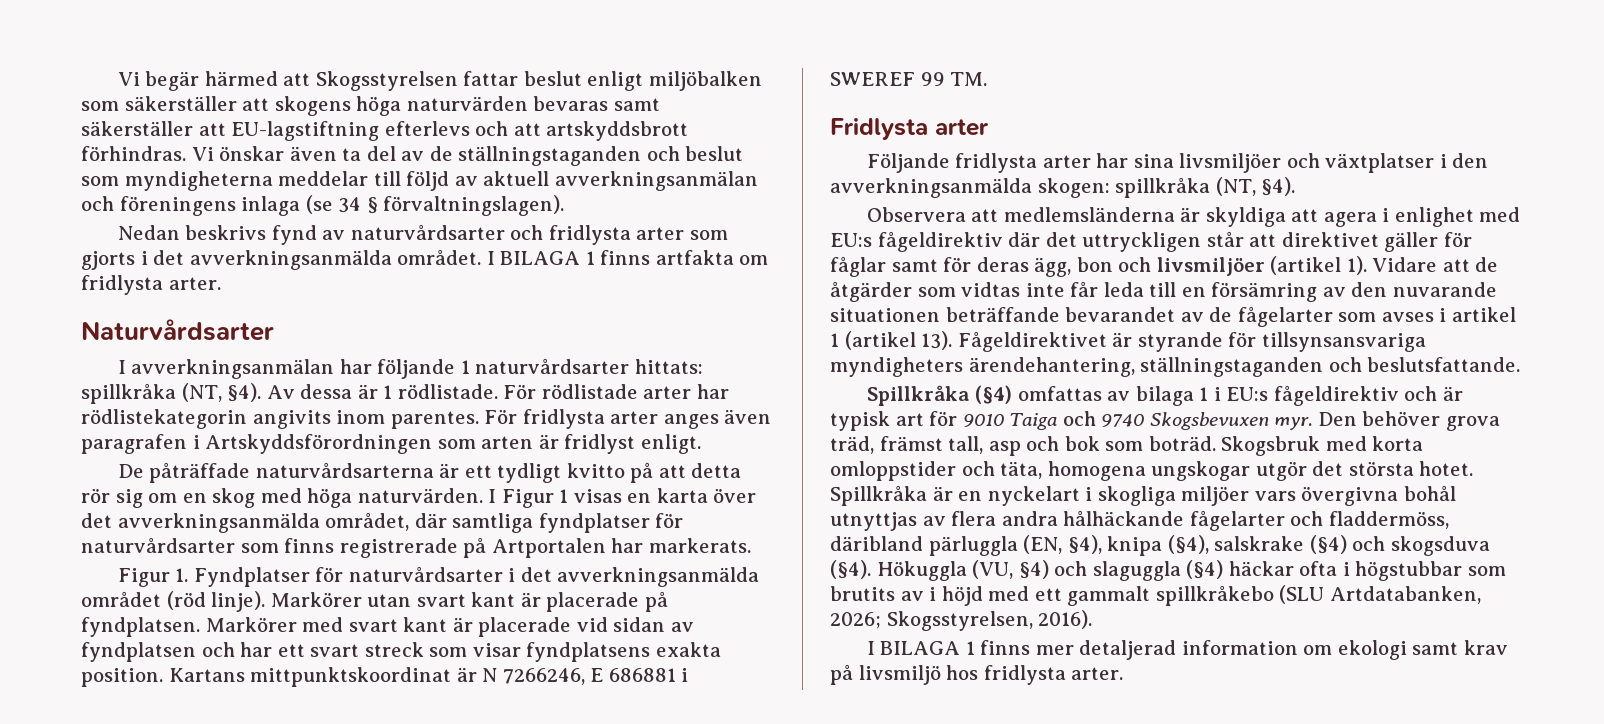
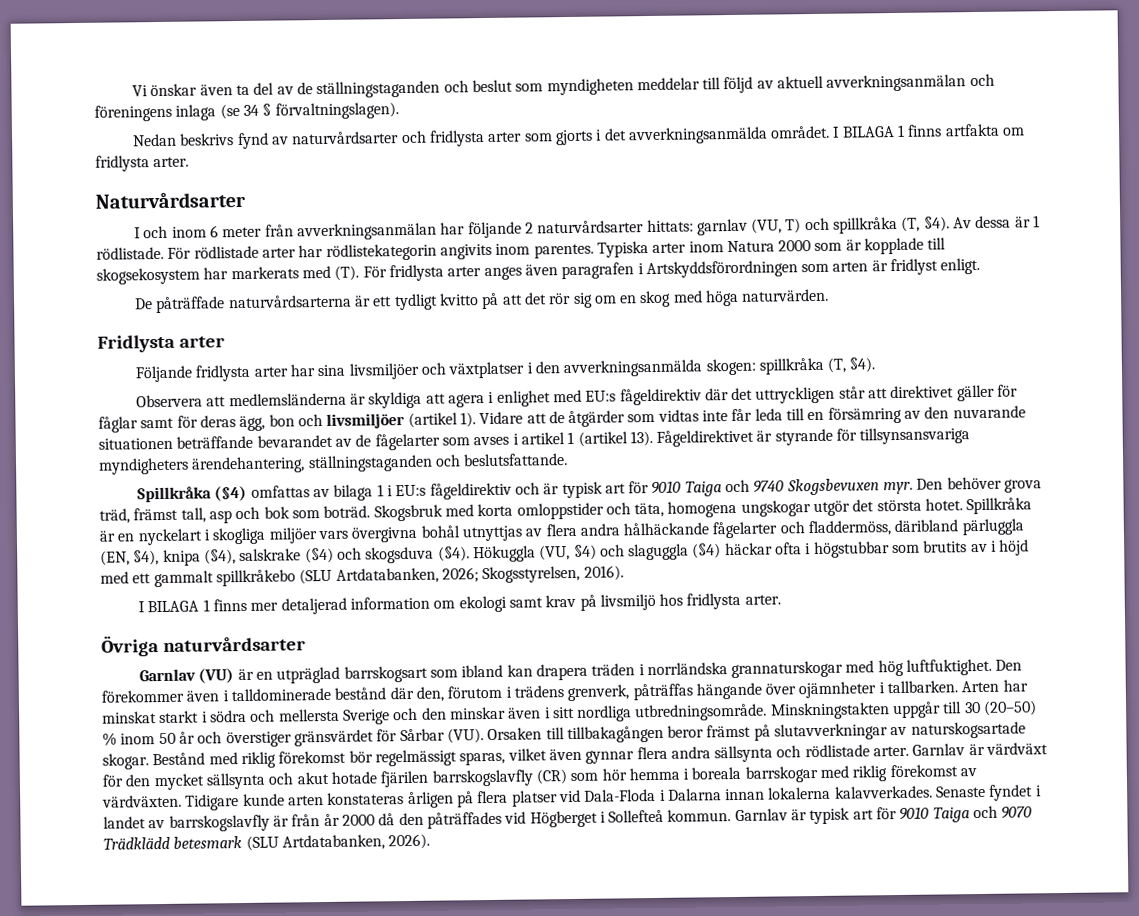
- Vi begär härmed att Skogsstyrelsen fattar beslut enligt miljöbalken som säkerställer att skogens höga naturvärden bevaras samt säkerställer att EU-lagstiftning efterlevs och att artskyddsbrott förhindras. Vi önskar även ta del av de ställningstaganden och beslut som myndigheterna meddelar till följd av aktuell avverkningsanmälan och föreningens inlaga (se 34 § förvaltningslagen).
+ Vi önskar även ta del av de ställningstaganden och beslut som myndigheten meddelar till följd av aktuell avverkningsanmälan och föreningens inlaga (se 34 § förvaltningslagen).
- I avverkningsanmälan har följande 1 naturvårdsarter hittats: spillkråka (NT, §4).
+ I och inom 6 meter från avverkningsanmälan har följande 2 naturvårdsarter hittats: garnlav (VU, T) och spillkråka (T, §4).
- För fridlysta arter anges även paragrafen i Artskyddsförordningen som arten är fridlyst enligt.
+ Typiska arter inom Natura 2000 som är kopplade till skogsekosystem har markerats med (T). För fridlysta arter anges även paragrafen i Artskyddsförordningen som arten är fridlyst enligt.
- De påträffade naturvårdsarterna är ett tydligt kvitto på att detta rör sig om en skog med höga naturvärden. I Figur 1 visas en karta över det avverkningsanmälda området, där samtliga fyndplatser för naturvårdsarter som finns registrerade på Artportalen har markerats.
- Figur 1. Fyndplatser för naturvårdsarter i det avverkningsanmälda området (röd linje). Markörer utan svart kant är placerade på fyndplatsen. Markörer med svart kant är placerade vid sidan av fyndplatsen och har ett svart streck som visar fyndplatsens exakta position. Kartans mittpunktskoordinat är N 7266246, E 686881 i SWEREF 99 TM.
+ De påträffade naturvårdsarterna är ett tydligt kvitto på att det rör sig om en skog med höga naturvärden.
- Följande fridlysta arter har sina livsmiljöer och växtplatser i den avverkningsanmälda skogen: spillkråka (NT, §4).
+ Följande fridlysta arter har sina livsmiljöer och växtplatser i den avverkningsanmälda skogen: spillkråka (T, §4).
+ Övriga naturvårdsarter
+ Garnlav (VU) är en utpräglad barrskogsart som ibland kan drapera träden i norrländska grannaturskogar med hög luftfuktighet. Den förekommer även i talldominerade bestånd där den, förutom i trädens grenverk, påträffas hängande över ojämnheter i tallbarken. Arten har minskat starkt i södra och mellersta Sverige och den minskar även i sitt nordliga utbredningsområde. Minskningstakten uppgår till 30 (20–50) % inom 50 år och överstiger gränsvärdet för Sårbar (VU). Orsaken till tillbakagången beror främst på slutavverkningar av naturskogsartade skogar. Bestånd med riklig förekomst bör regelmässigt sparas, vilket även gynnar flera andra sällsynta och rödlistade arter. Garnlav är värdväxt för den mycket sällsynta och akut hotade fjärilen barrskogslavfly (CR) som hör hemma i boreala barrskogar med riklig förekomst av värdväxten. Tidigare kunde arten konstateras årligen på flera platser vid Dala-Floda i Dalarna innan lokalerna kalavverkades. Senaste fyndet i landet av barrskogslavfly är från år 2000 då den påträffades vid Högberget i Sollefteå kommun. Garnlav är typisk art för 9010 Taiga och 9070 Trädklädd betesmark (SLU Artdatabanken, 2026).

